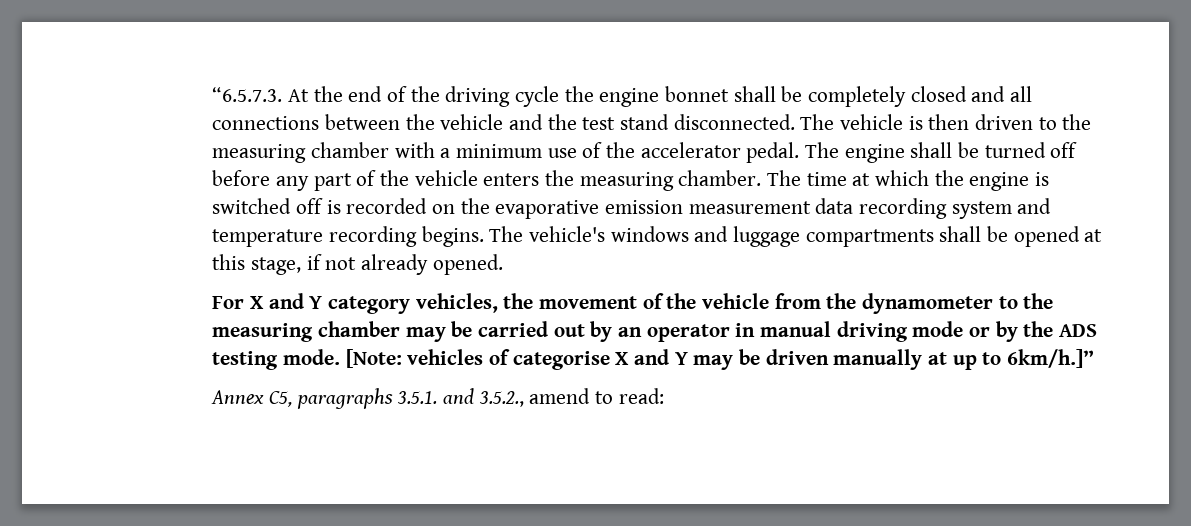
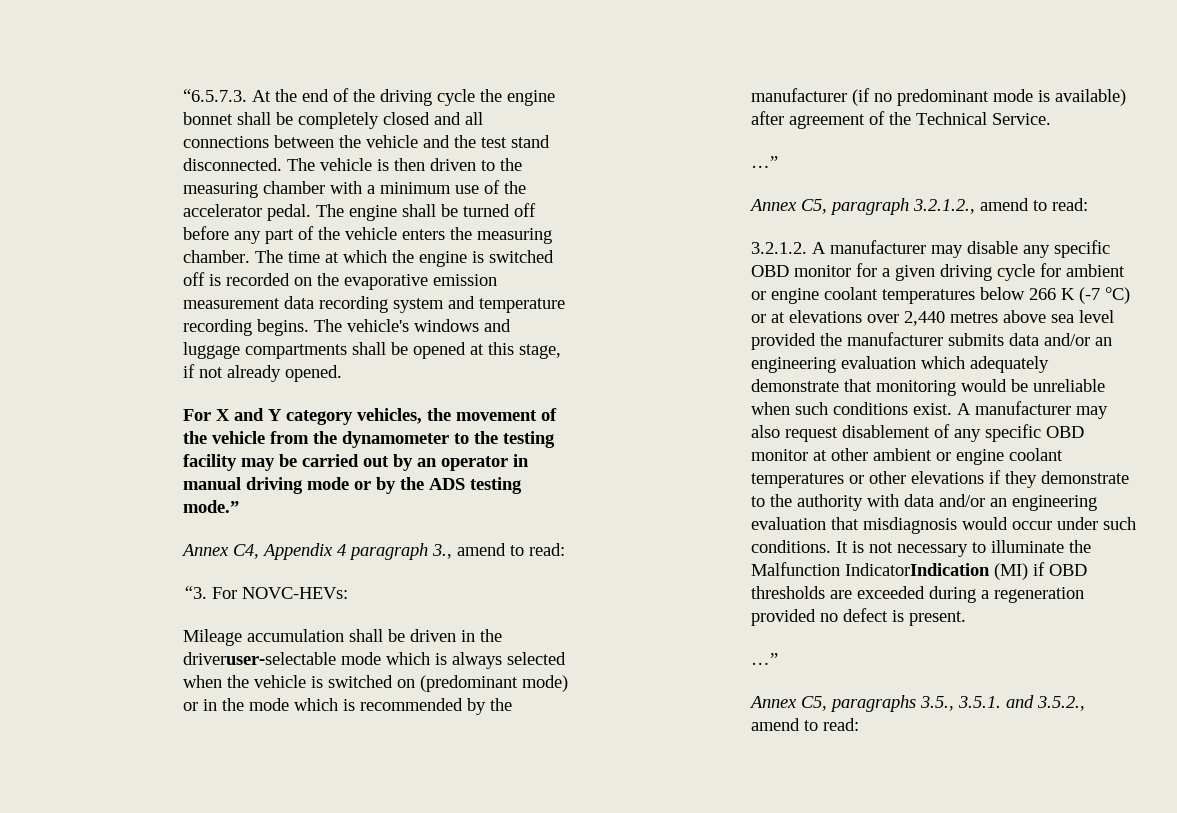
- For X and Y category vehicles, the movement of the vehicle from the dynamometer to the measuring chamber may be carried out by an operator in manual driving mode or by the ADS testing mode. [Note: vehicles of categorise X and Y may be driven manually at up to 6km/h.]”
+ For X and Y category vehicles, the movement of the vehicle from the dynamometer to the testing facility may be carried out by an operator in manual driving mode or by the ADS testing mode.”
+ Annex C4, Appendix 4 paragraph 3., amend to read:
+ “3. For NOVC-HEVs:
+ Mileage accumulation shall be driven in the driveruser-selectable mode which is always selected when the vehicle is switched on (predominant mode) or in the mode which is recommended by the manufacturer (if no predominant mode is available) after agreement of the Technical Service.
+ …”
+ Annex C5, paragraph 3.2.1.2., amend to read:
+ 3.2.1.2. A manufacturer may disable any specific OBD monitor for a given driving cycle for ambient or engine coolant temperatures below 266 K (-7 °C) or at elevations over 2,440 metres above sea level provided the manufacturer submits data and/or an engineering evaluation which adequately demonstrate that monitoring would be unreliable when such conditions exist. A manufacturer may also request disablement of any specific OBD monitor at other ambient or engine coolant temperatures or other elevations if they demonstrate to the authority with data and/or an engineering evaluation that misdiagnosis would occur under such conditions. It is not necessary to illuminate the Malfunction IndicatorIndication (MI) if OBD thresholds are exceeded during a regeneration provided no defect is present.
+ …”
- Annex C5, paragraphs 3.5.1. and 3.5.2., amend to read:
+ Annex C5, paragraphs 3.5., 3.5.1. and 3.5.2., amend to read:

